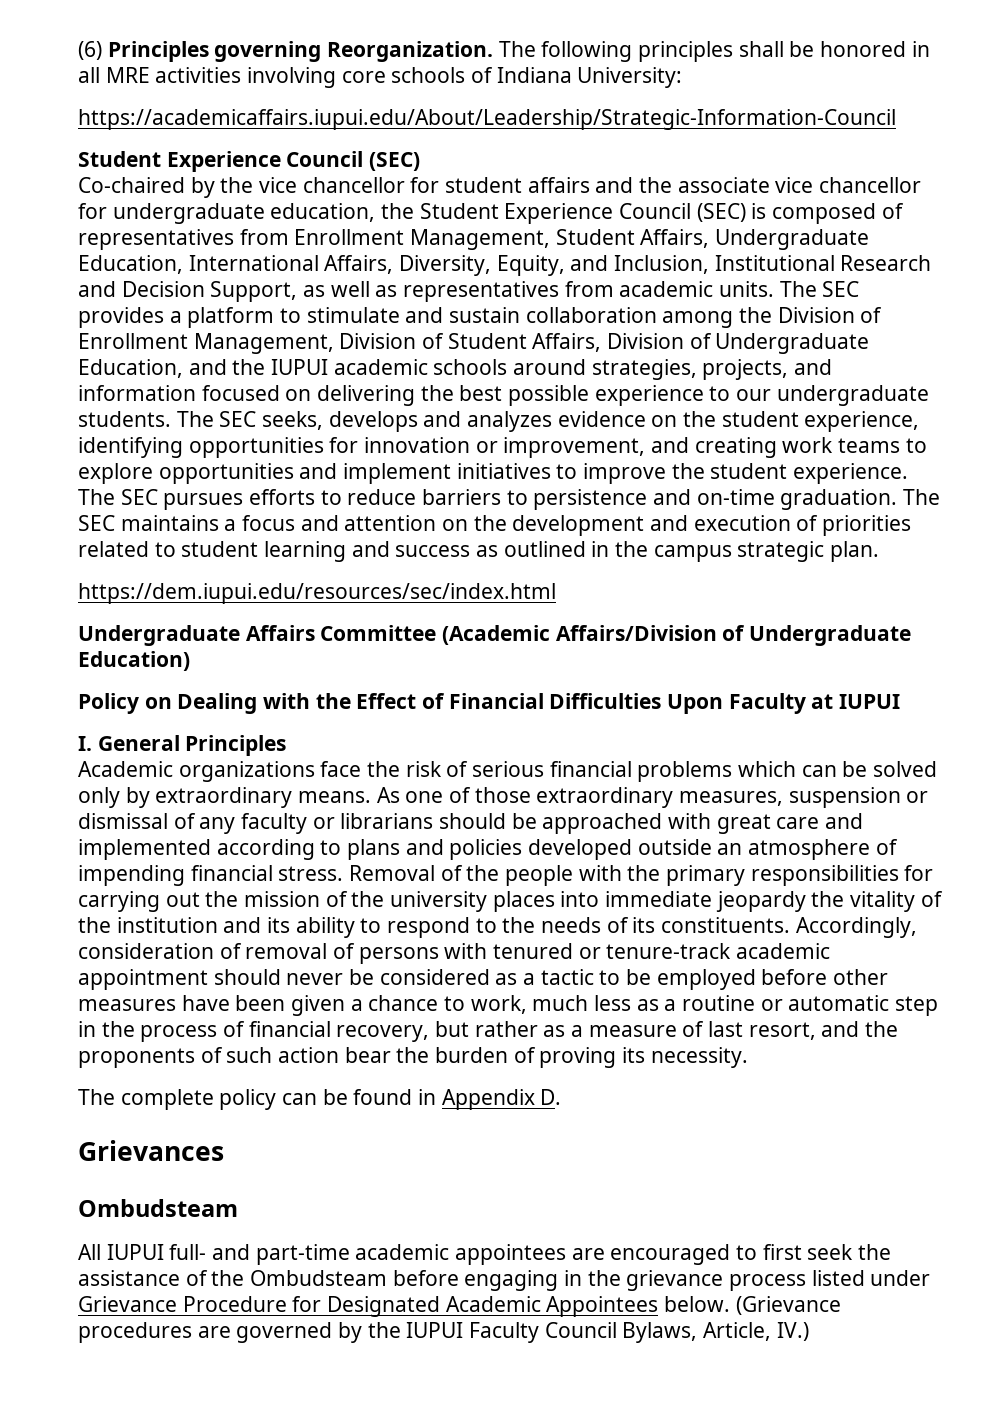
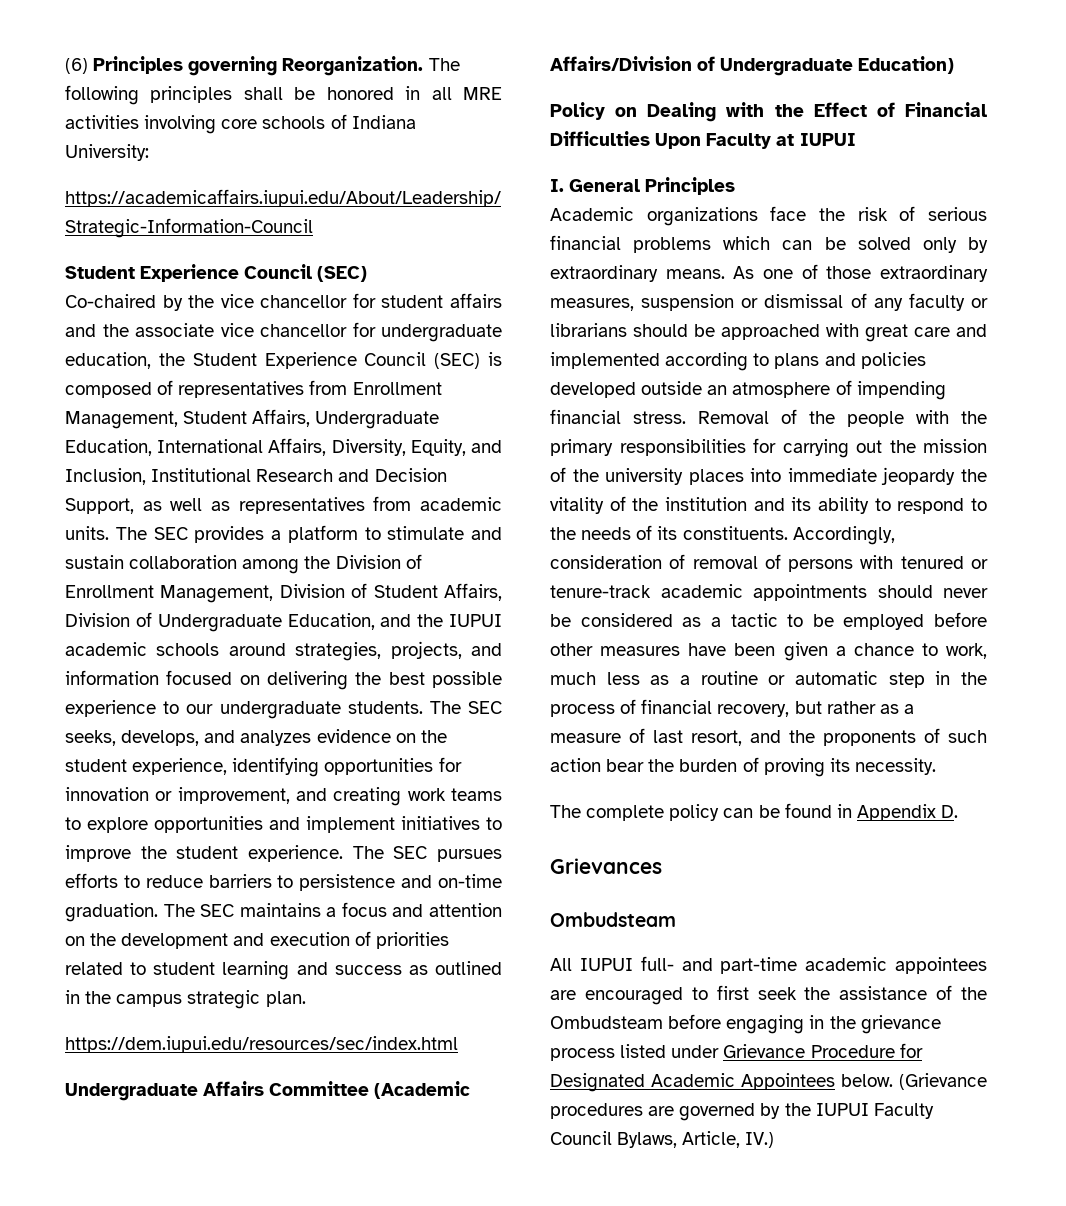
- The SEC seeks, develops and analyzes evidence on the student experience, identifying opportunities for innovation or improvement, and creating work teams to explore opportunities and implement initiatives to improve the student experience.
+ The SEC seeks, develops, and analyzes evidence on the student experience, identifying opportunities for innovation or improvement, and creating work teams to explore opportunities and implement initiatives to improve the student experience.
- Accordingly, consideration of removal of persons with tenured or tenure-track academic appointment should never be considered as a tactic to be employed before other measures have been given a chance to work, much less as a routine or automatic step in the process of financial recovery, but rather as a measure of last resort, and the proponents of such action bear the burden of proving its necessity.
+ Accordingly, consideration of removal of persons with tenured or tenure-track academic appointments should never be considered as a tactic to be employed before other measures have been given a chance to work, much less as a routine or automatic step in the process of financial recovery, but rather as a measure of last resort, and the proponents of such action bear the burden of proving its necessity.

